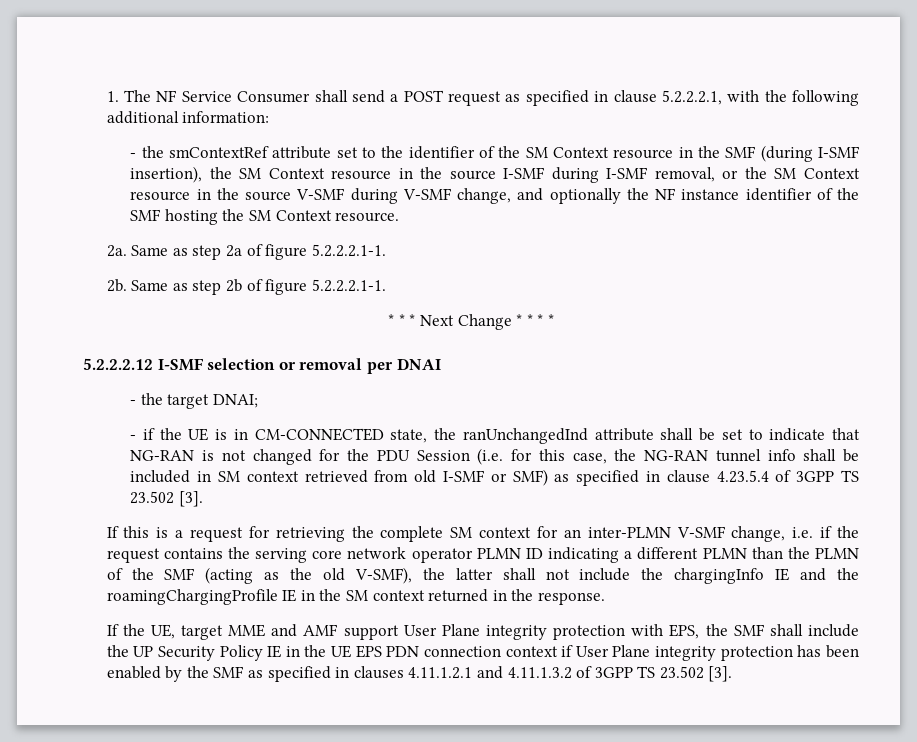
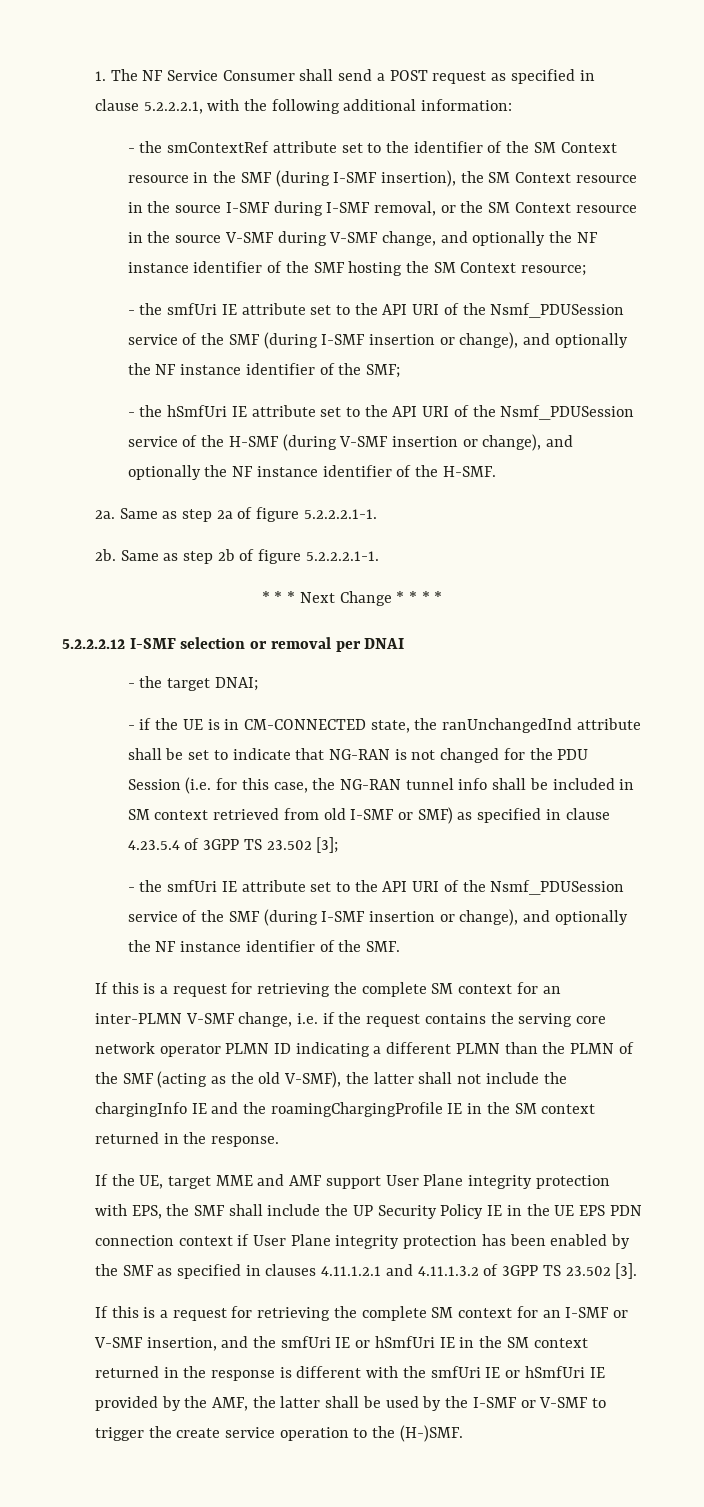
- - the smContextRef attribute set to the identifier of the SM Context resource in the SMF (during I-SMF insertion), the SM Context resource in the source I-SMF during I-SMF removal, or the SM Context resource in the source V-SMF during V-SMF change, and optionally the NF instance identifier of the SMF hosting the SM Context resource.
+ - the smContextRef attribute set to the identifier of the SM Context resource in the SMF (during I-SMF insertion), the SM Context resource in the source I-SMF during I-SMF removal, or the SM Context resource in the source V-SMF during V-SMF change, and optionally the NF instance identifier of the SMF hosting the SM Context resource;
+ - the smfUri IE attribute set to the API URI of the Nsmf_PDUSession service of the SMF (during I-SMF insertion or change), and optionally the NF instance identifier of the SMF;
+ - the hSmfUri IE attribute set to the API URI of the Nsmf_PDUSession service of the H-SMF (during V-SMF insertion or change), and optionally the NF instance identifier of the H-SMF.
- - if the UE is in CM-CONNECTED state, the ranUnchangedInd attribute shall be set to indicate that NG-RAN is not changed for the PDU Session (i.e. for this case, the NG-RAN tunnel info shall be included in SM context retrieved from old I-SMF or SMF) as specified in clause 4.23.5.4 of 3GPP TS 23.502 [3].
+ - if the UE is in CM-CONNECTED state, the ranUnchangedInd attribute shall be set to indicate that NG-RAN is not changed for the PDU Session (i.e. for this case, the NG-RAN tunnel info shall be included in SM context retrieved from old I-SMF or SMF) as specified in clause 4.23.5.4 of 3GPP TS 23.502 [3];
+ - the smfUri IE attribute set to the API URI of the Nsmf_PDUSession service of the SMF (during I-SMF insertion or change), and optionally the NF instance identifier of the SMF.
+ If this is a request for retrieving the complete SM context for an I-SMF or V-SMF insertion, and the smfUri IE or hSmfUri IE in the SM context returned in the response is different with the smfUri IE or hSmfUri IE provided by the AMF, the latter shall be used by the I-SMF or V-SMF to trigger the create service operation to the (H-)SMF.

